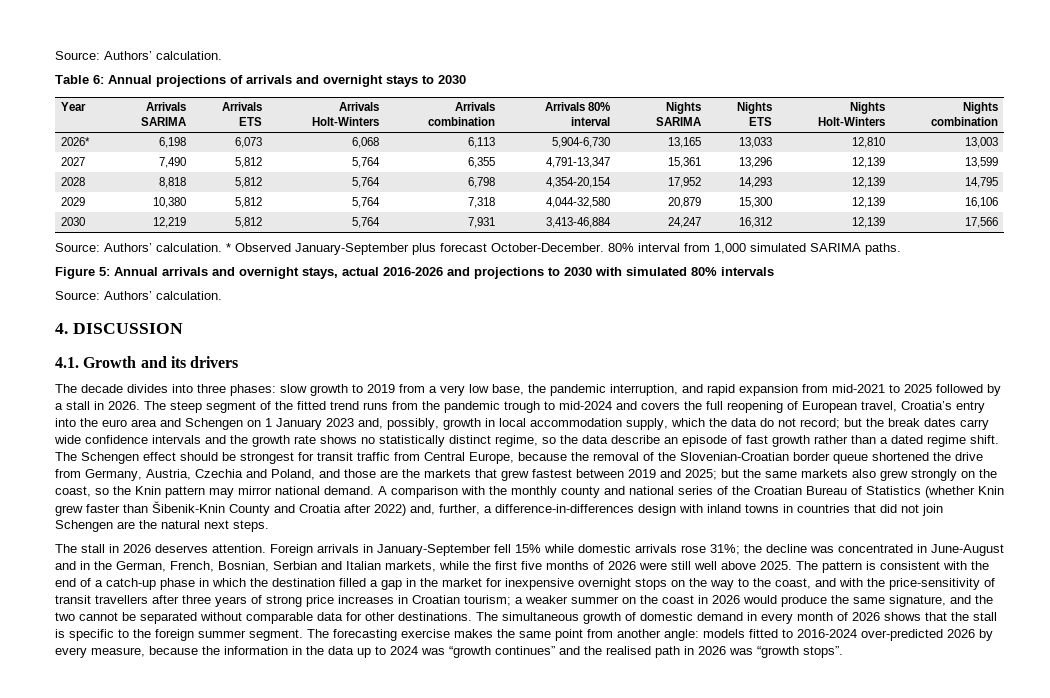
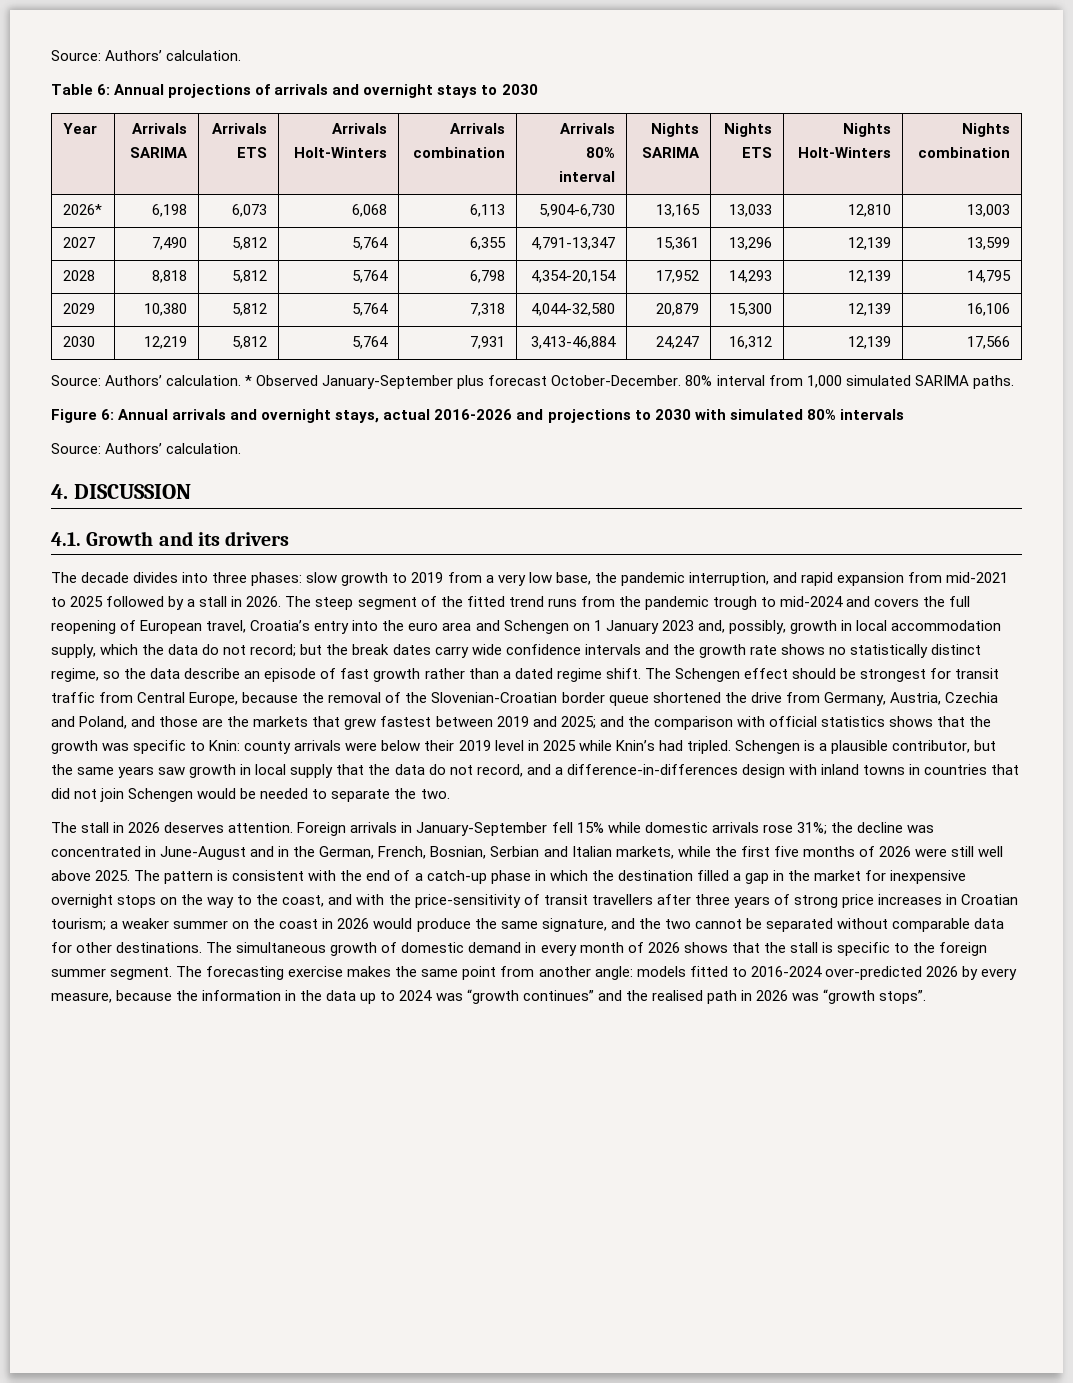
- Figure 5: Annual arrivals and overnight stays, actual 2016-2026 and projections to 2030 with simulated 80% intervals
+ Figure 6: Annual arrivals and overnight stays, actual 2016-2026 and projections to 2030 with simulated 80% intervals
- The Schengen effect should be strongest for transit traffic from Central Europe, because the removal of the Slovenian-Croatian border queue shortened the drive from Germany, Austria, Czechia and Poland, and those are the markets that grew fastest between 2019 and 2025; but the same markets also grew strongly on the coast, so the Knin pattern may mirror national demand. A comparison with the monthly county and national series of the Croatian Bureau of Statistics (whether Knin grew faster than Šibenik-Knin County and Croatia after 2022) and, further, a difference-in-differences design with inland towns in countries that did not join Schengen are the natural next steps.
+ The Schengen effect should be strongest for transit traffic from Central Europe, because the removal of the Slovenian-Croatian border queue shortened the drive from Germany, Austria, Czechia and Poland, and those are the markets that grew fastest between 2019 and 2025; and the comparison with official statistics shows that the growth was specific to Knin: county arrivals were below their 2019 level in 2025 while Knin’s had tripled. Schengen is a plausible contributor, but the same years saw growth in local supply that the data do not record, and a difference-in-differences design with inland towns in countries that did not join Schengen would be needed to separate the two.

